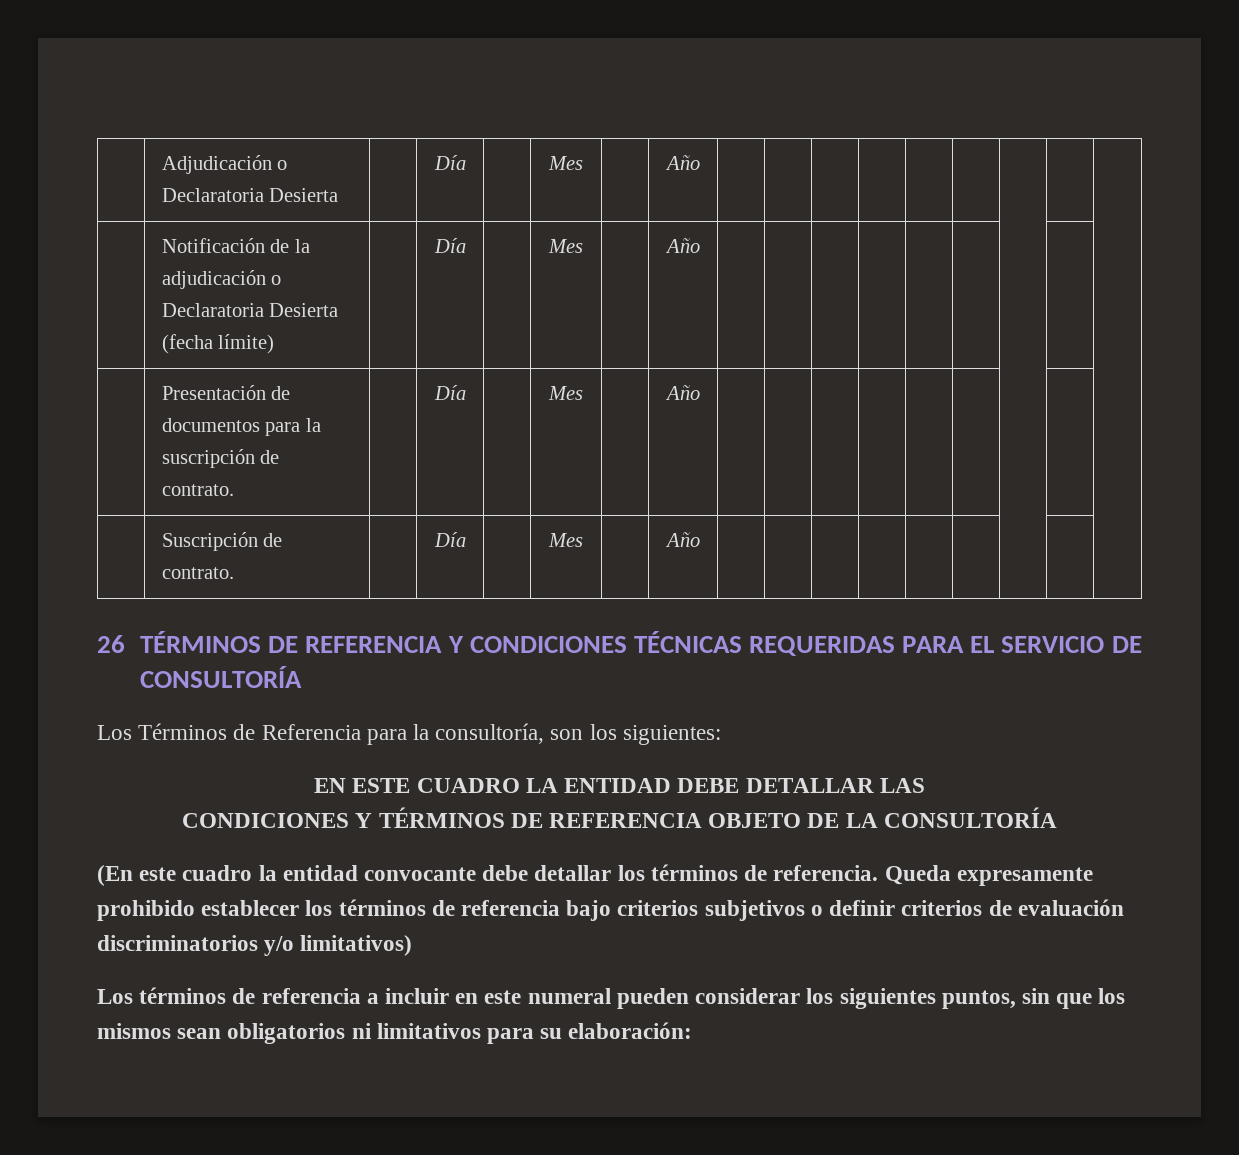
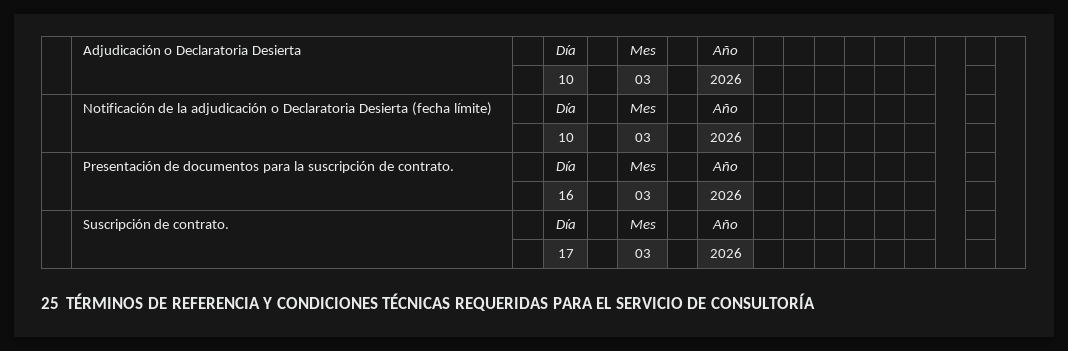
  | Adjudicación o Declaratoria Desierta | | Día | | Mes | | Año | | | | | | | | |
+ | | | 10 | | 03 | | 2026 | | | | | | | | |
  | Notificación de la adjudicación o Declaratoria Desierta (fecha límite) | | Día | | Mes | | Año | | | | | | | | |
+ | | | 10 | | 03 | | 2026 | | | | | | | | |
+ | | | 16 | | 03 | | 2026 | | | | | | | | |
- 26 TÉRMINOS DE REFERENCIA Y CONDICIONES TÉCNICAS REQUERIDAS PARA EL SERVICIO DE CONSULTORÍA
+ | | | 17 | | 03 | | 2026 | | | | | | | | |
+ 25 TÉRMINOS DE REFERENCIA Y CONDICIONES TÉCNICAS REQUERIDAS PARA EL SERVICIO DE CONSULTORÍA
- Los Términos de Referencia para la consultoría, son los siguientes:
- EN ESTE CUADRO LA ENTIDAD DEBE DETALLAR LAS
- CONDICIONES Y TÉRMINOS DE REFERENCIA OBJETO DE LA CONSULTORÍA
- (En este cuadro la entidad convocante debe detallar los términos de referencia. Queda expresamente prohibido establecer los términos de referencia bajo criterios subjetivos o definir criterios de evaluación discriminatorios y/o limitativos)
- Los términos de referencia a incluir en este numeral pueden considerar los siguientes puntos, sin que los mismos sean obligatorios ni limitativos para su elaboración:

